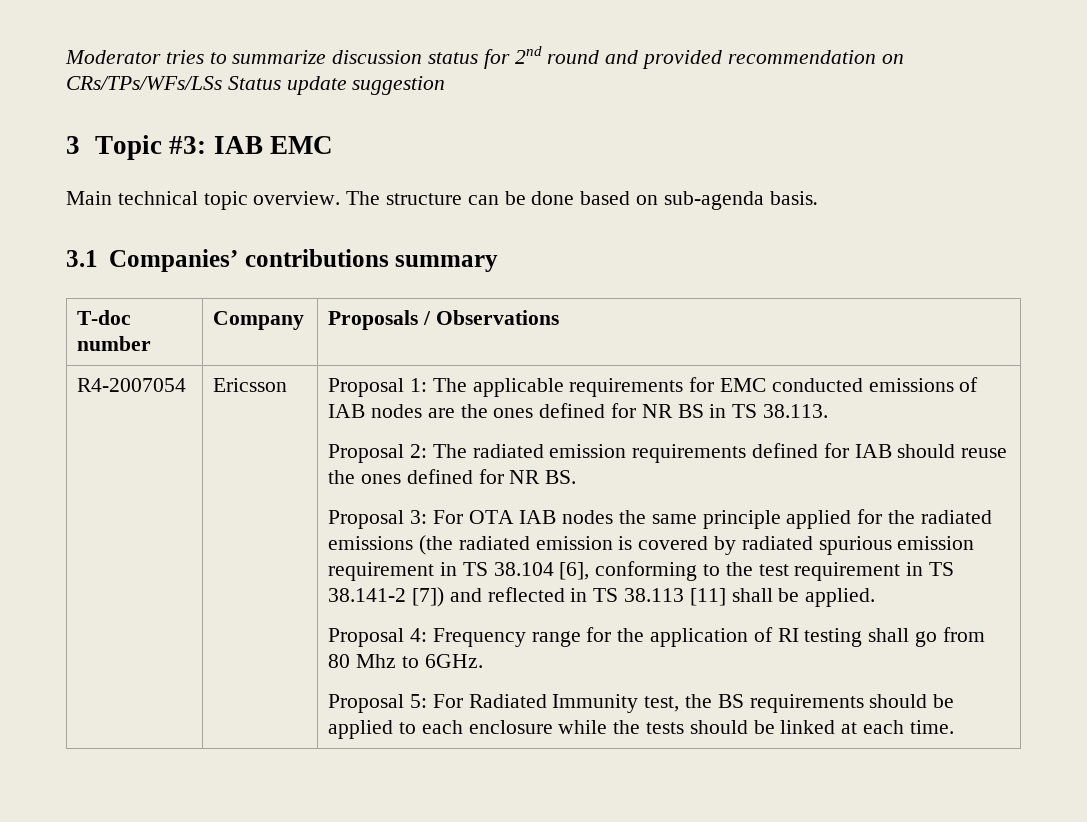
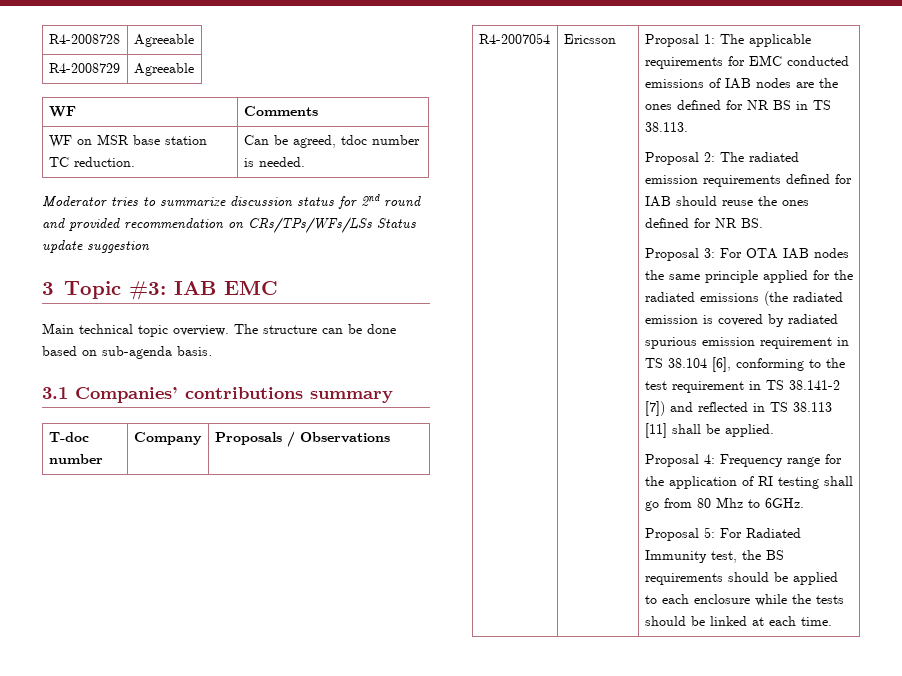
+ R4-2008728 | Agreeable
+ R4-2008729 | Agreeable
+ WF | Comments
+ WF on MSR base station TC reduction. | Can be agreed, tdoc number is needed.

